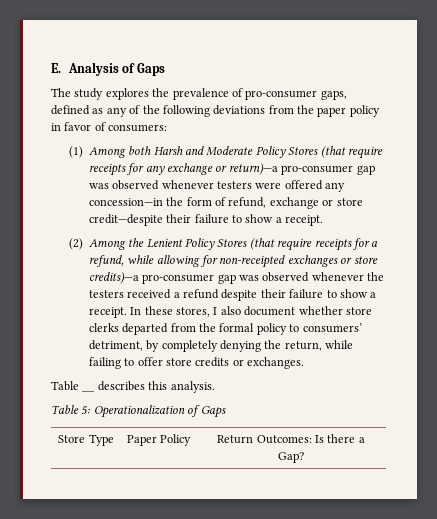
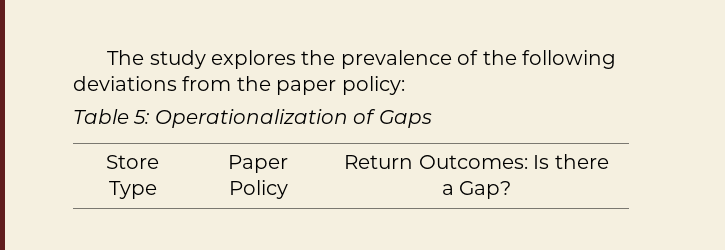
- E. Analysis of Gaps
- The study explores the prevalence of pro-consumer gaps, defined as any of the following deviations from the paper policy in favor of consumers:
- (1) Among both Harsh and Moderate Policy Stores (that require receipts for any exchange or return)—a pro-consumer gap was observed whenever testers were offered any concession—in the form of refund, exchange or store credit—despite their failure to show a receipt.
- (2) Among the Lenient Policy Stores (that require receipts for a refund, while allowing for non-receipted exchanges or store credits)—a pro-consumer gap was observed whenever the testers received a refund despite their failure to show a receipt. In these stores, I also document whether store clerks departed from the formal policy to consumers’ detriment, by completely denying the return, while failing to offer store credits or exchanges.
- Table __ describes this analysis.
+ The study explores the prevalence of the following deviations from the paper policy:

